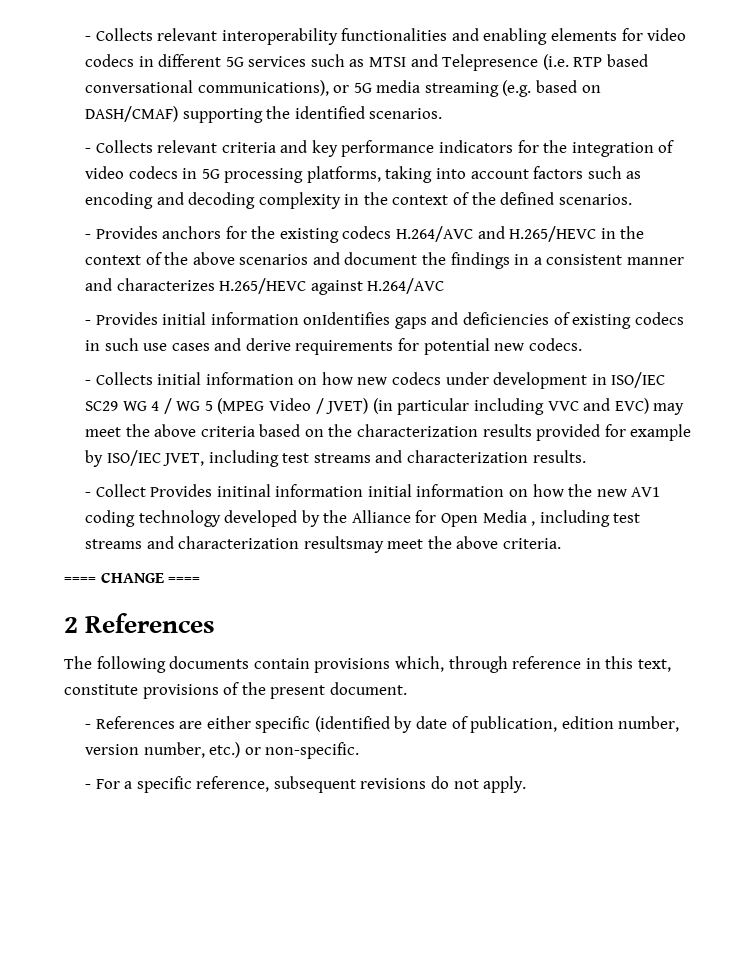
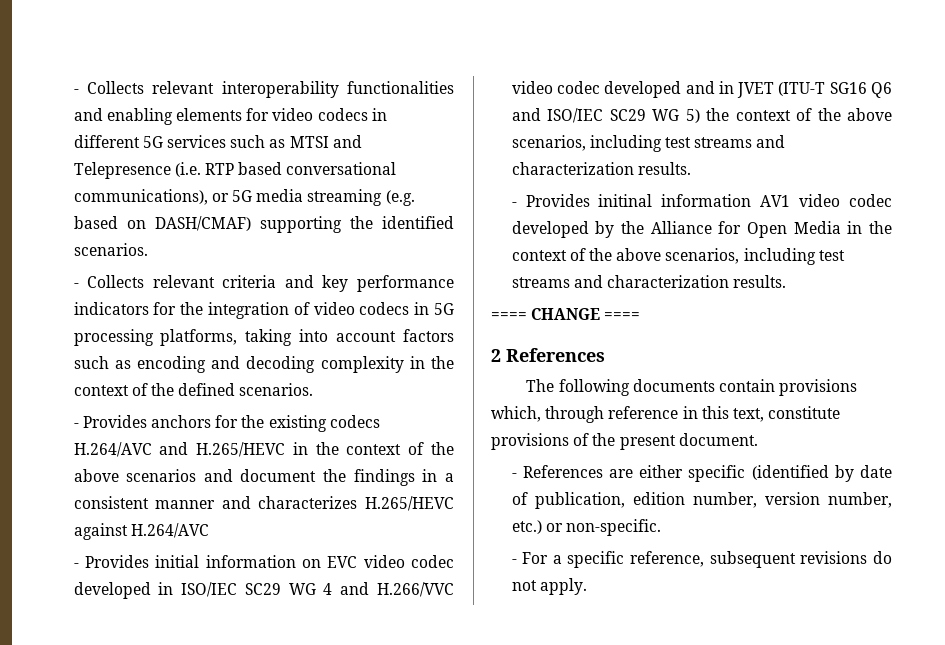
- - Provides initial information onIdentifies gaps and deficiencies of existing codecs in such use cases and derive requirements for potential new codecs.
- - Collects initial information on how new codecs under development in ISO/IEC SC29 WG 4 / WG 5 (MPEG Video / JVET) (in particular including VVC and EVC) may meet the above criteria based on the characterization results provided for example by ISO/IEC JVET, including test streams and characterization results.
+ - Provides initial information on EVC video codec developed in ISO/IEC SC29 WG 4 and H.266/VVC video codec developed and in JVET (ITU-T SG16 Q6 and ISO/IEC SC29 WG 5) the context of the above scenarios, including test streams and characterization results.
- - Collect Provides initinal information initial information on how the new AV1 coding technology developed by the Alliance for Open Media , including test streams and characterization resultsmay meet the above criteria.
+ - Provides initinal information AV1 video codec developed by the Alliance for Open Media in the context of the above scenarios, including test streams and characterization results.

